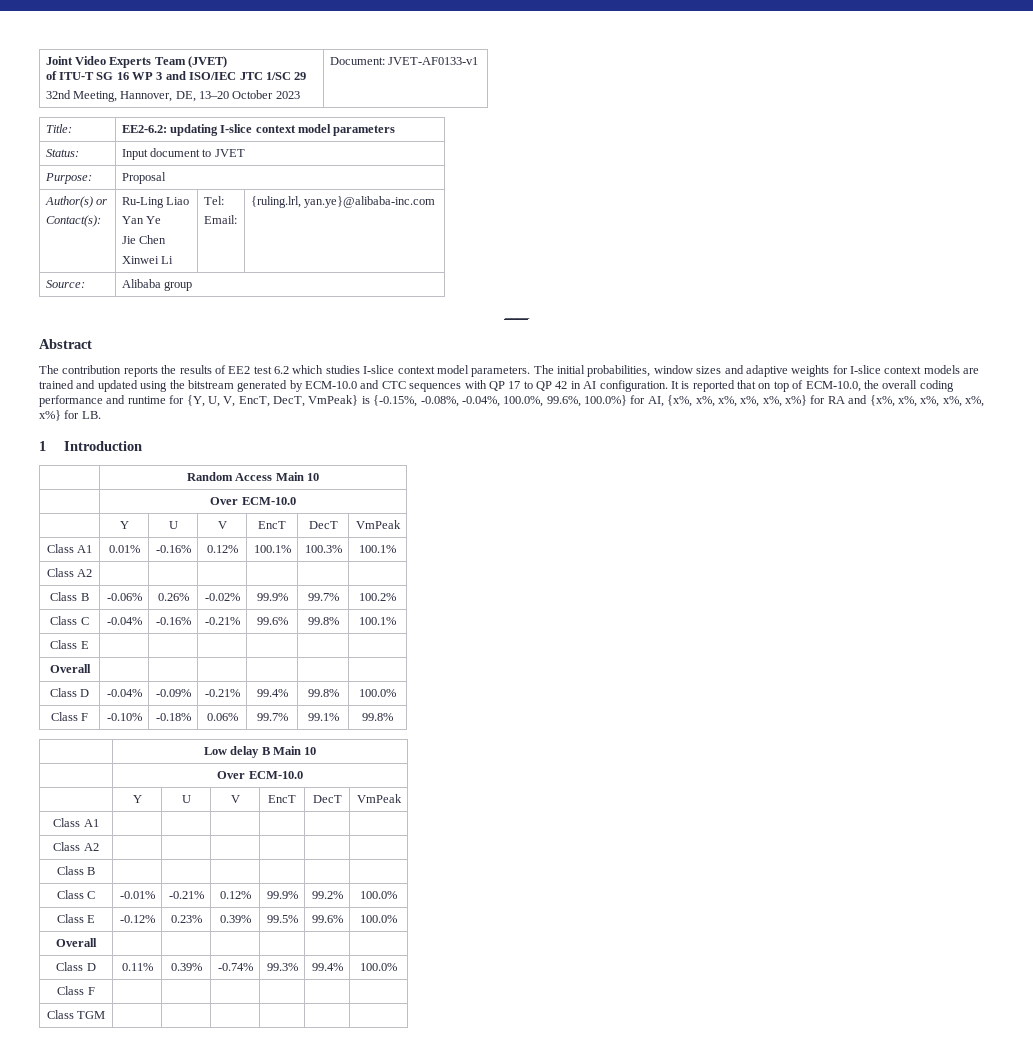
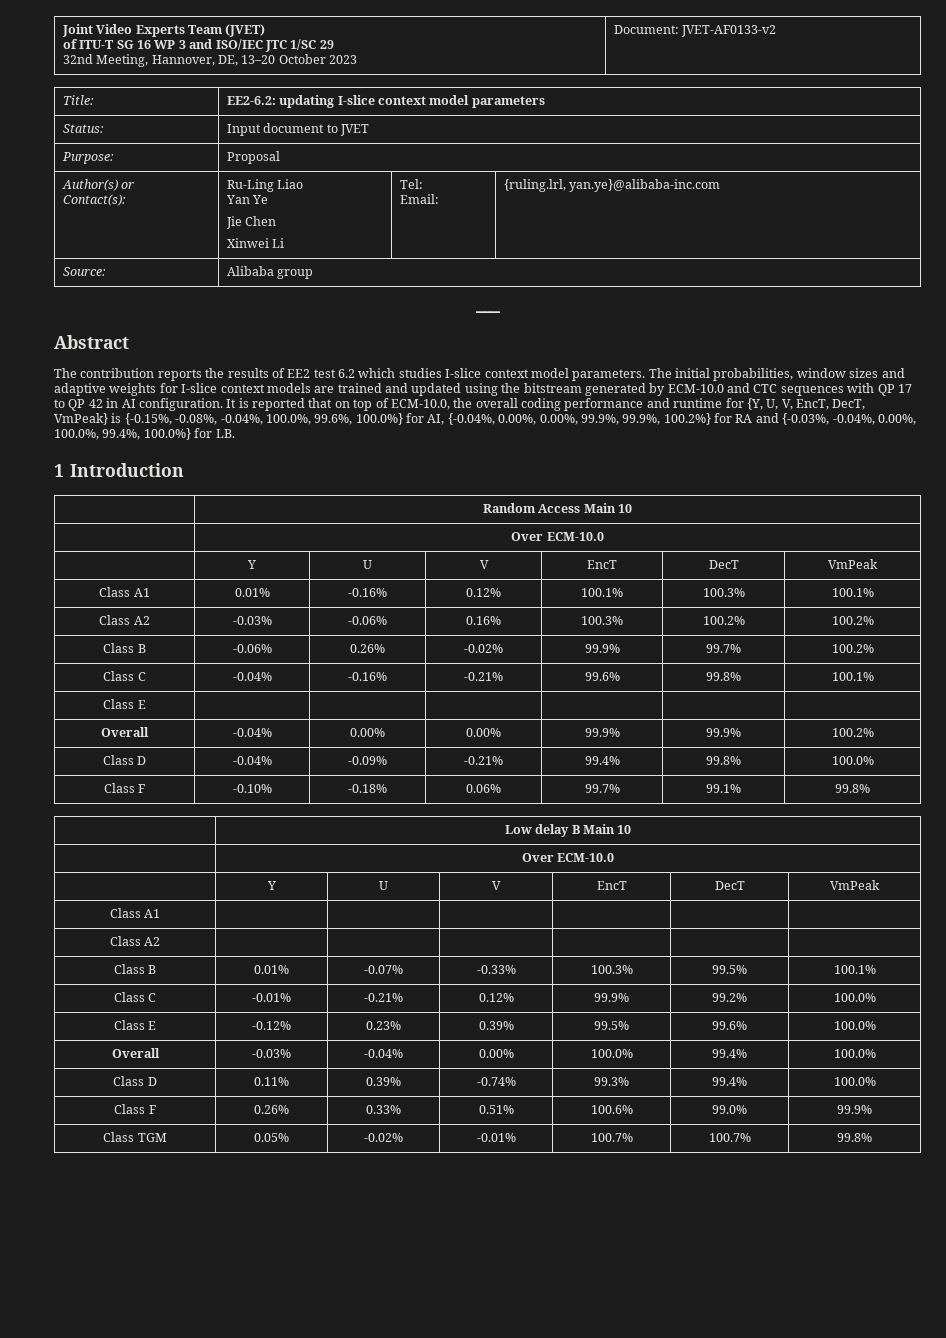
  Joint Video Experts Team (JVET)
  of ITU-T SG 16 WP 3 and ISO/IEC JTC 1/SC 29
- 32nd Meeting, Hannover, DE, 13–20 October 2023 | Document: JVET-AF0133-v1
+ 32nd Meeting, Hannover, DE, 13–20 October 2023 | Document: JVET-AF0133-v2
- It is reported that on top of ECM-10.0, the overall coding performance and runtime for {Y, U, V, EncT, DecT, VmPeak} is {-0.15%, -0.08%, -0.04%, 100.0%, 99.6%, 100.0%} for AI, {x%, x%, x%, x%, x%, x%} for RA and {x%, x%, x%, x%, x%, x%} for LB.
+ It is reported that on top of ECM-10.0, the overall coding performance and runtime for {Y, U, V, EncT, DecT, VmPeak} is {-0.15%, -0.08%, -0.04%, 100.0%, 99.6%, 100.0%} for AI, {-0.04%, 0.00%, 0.00%, 99.9%, 99.9%, 100.2%} for RA and {-0.03%, -0.04%, 0.00%, 100.0%, 99.4%, 100.0%} for LB.
  Class A1 | 0.01% | -0.16% | 0.12% | 100.1% | 100.3% | 100.1%
- Class A2 | | | | | |
+ Class A2 | -0.03% | -0.06% | 0.16% | 100.3% | 100.2% | 100.2%
  Class E | | | | | |
- Overall | | | | | |
+ Overall | -0.04% | 0.00% | 0.00% | 99.9% | 99.9% | 100.2%
- Class B | | | | | |
+ Class B | 0.01% | -0.07% | -0.33% | 100.3% | 99.5% | 100.1%
  Class E | -0.12% | 0.23% | 0.39% | 99.5% | 99.6% | 100.0%
- Overall | | | | | |
+ Overall | -0.03% | -0.04% | 0.00% | 100.0% | 99.4% | 100.0%
- Class F | | | | | |
- Class TGM | | | | | |
+ Class F | 0.26% | 0.33% | 0.51% | 100.6% | 99.0% | 99.9%
+ Class TGM | 0.05% | -0.02% | -0.01% | 100.7% | 100.7% | 99.8%

